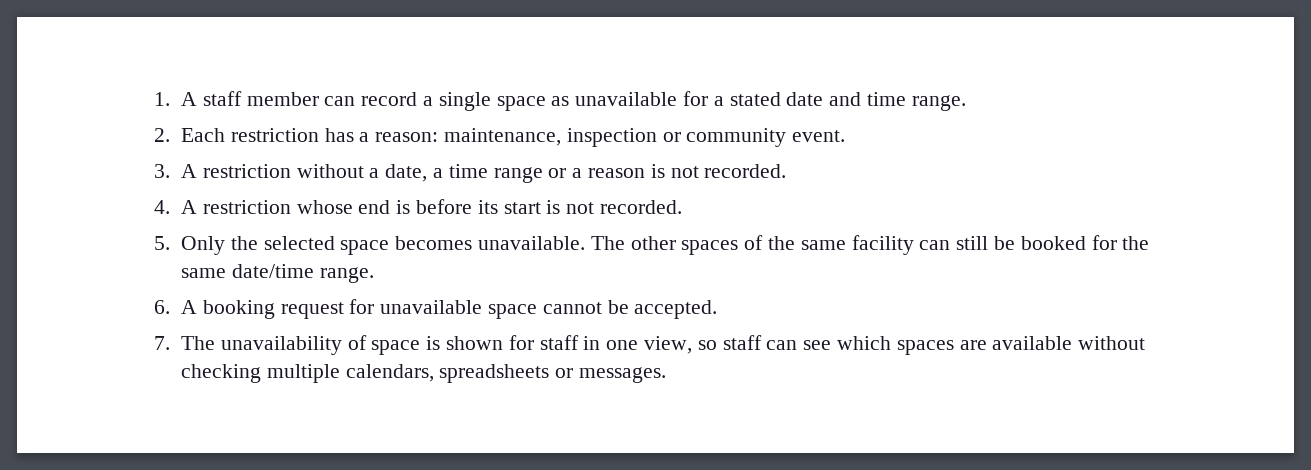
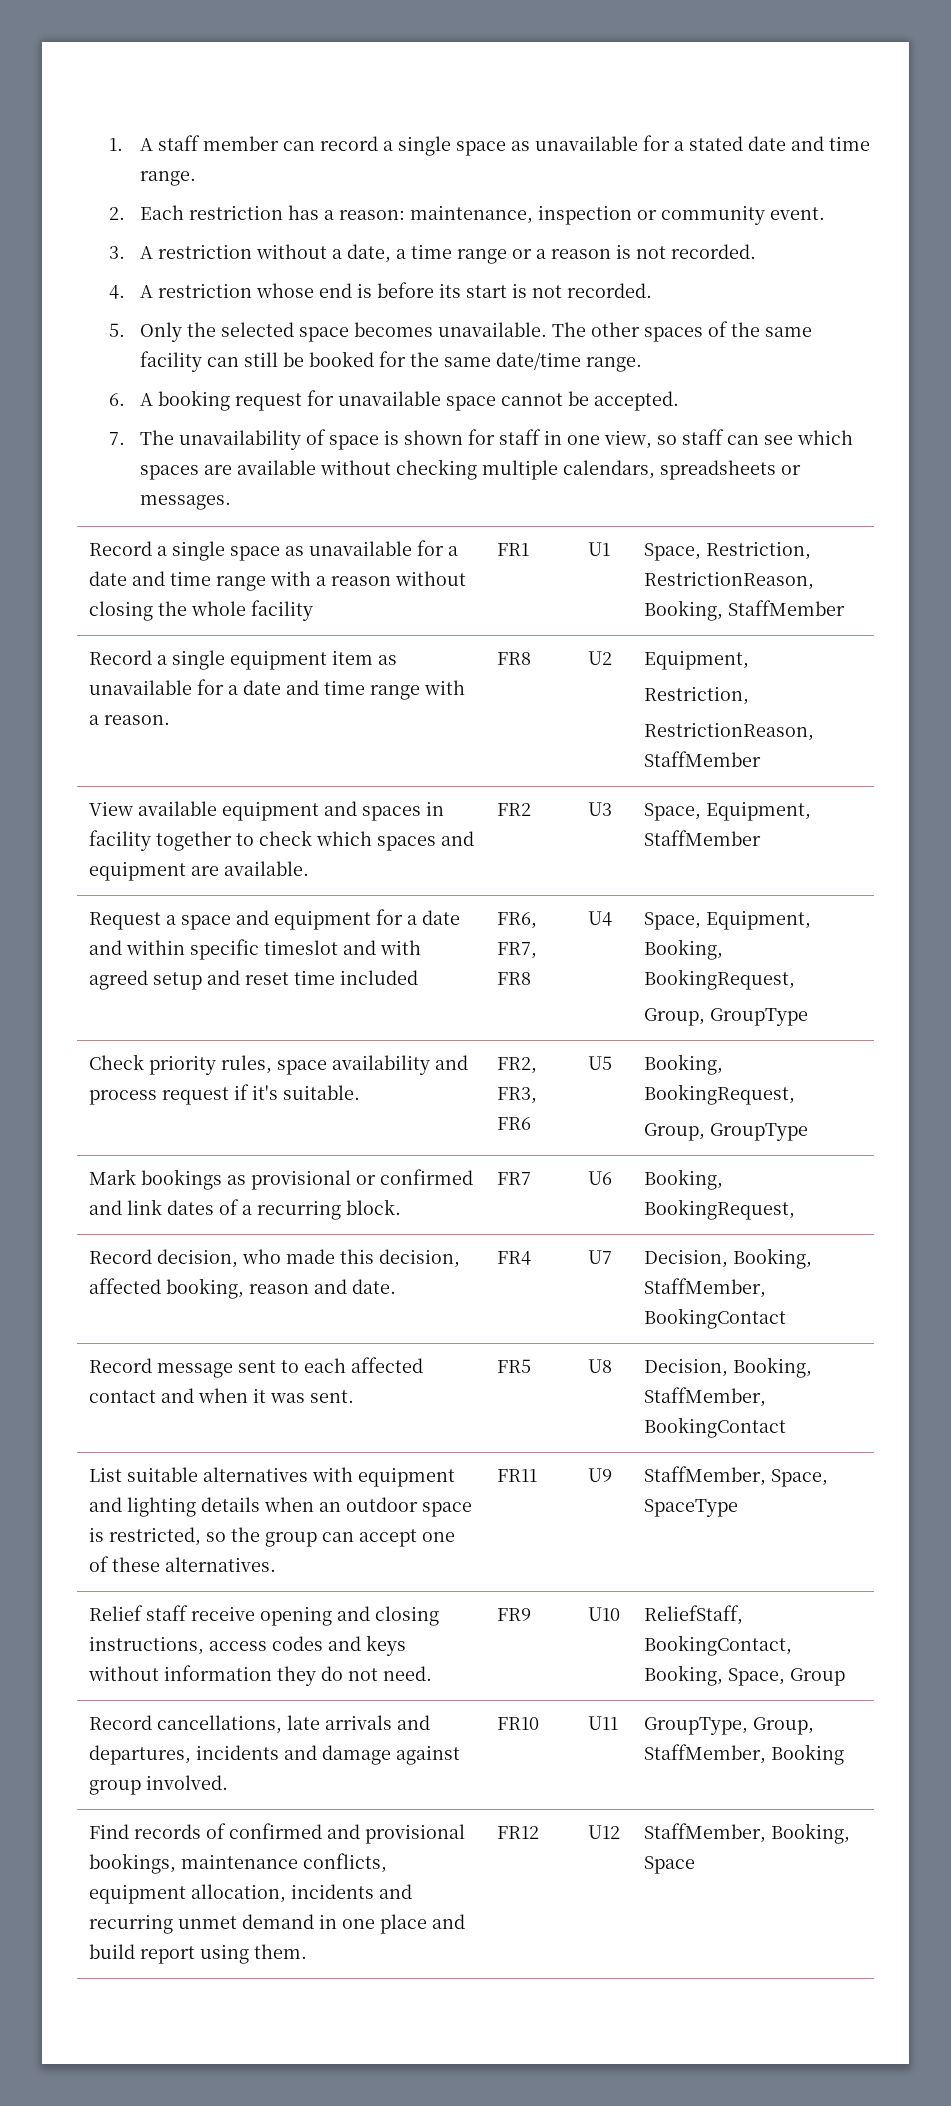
+ Record a single space as unavailable for a date and time range with a reason without closing the whole facility | FR1 | U1 | Space, Restriction, RestrictionReason, Booking, StaffMember
+ Record a single equipment item as unavailable for a date and time range with a reason. | FR8 | U2 | Equipment,
+ Restriction,
+ RestrictionReason, StaffMember
+ View available equipment and spaces in facility together to check which spaces and equipment are available. | FR2 | U3 | Space, Equipment, StaffMember
+ Request a space and equipment for a date and within specific timeslot and with agreed setup and reset time included | FR6, FR7, FR8 | U4 | Space, Equipment, Booking, BookingRequest,
+ Group, GroupType
+ Check priority rules, space availability and process request if it's suitable. | FR2, FR3, FR6 | U5 | Booking, BookingRequest,
+ Group, GroupType
+ Mark bookings as provisional or confirmed and link dates of a recurring block. | FR7 | U6 | Booking, BookingRequest,
+ Record decision, who made this decision, affected booking, reason and date. | FR4 | U7 | Decision, Booking, StaffMember, BookingContact
+ Record message sent to each affected contact and when it was sent. | FR5 | U8 | Decision, Booking, StaffMember, BookingContact
+ List suitable alternatives with equipment and lighting details when an outdoor space is restricted, so the group can accept one of these alternatives. | FR11 | U9 | StaffMember, Space, SpaceType
+ Relief staff receive opening and closing instructions, access codes and keys without information they do not need. | FR9 | U10 | ReliefStaff, BookingContact, Booking, Space, Group
+ Record cancellations, late arrivals and departures, incidents and damage against group involved. | FR10 | U11 | GroupType, Group, StaffMember, Booking
+ Find records of confirmed and provisional bookings, maintenance conflicts, equipment allocation, incidents and recurring unmet demand in one place and build report using them. | FR12 | U12 | StaffMember, Booking, Space

